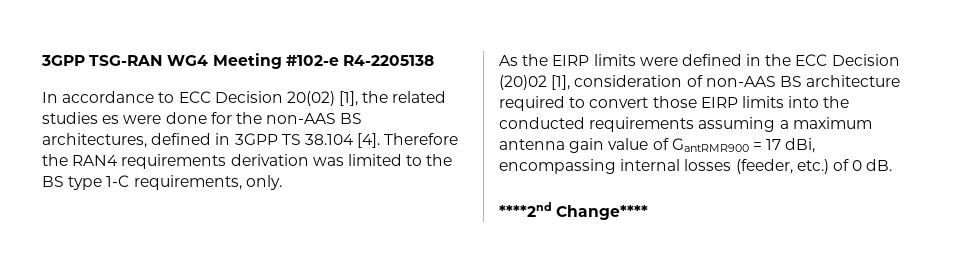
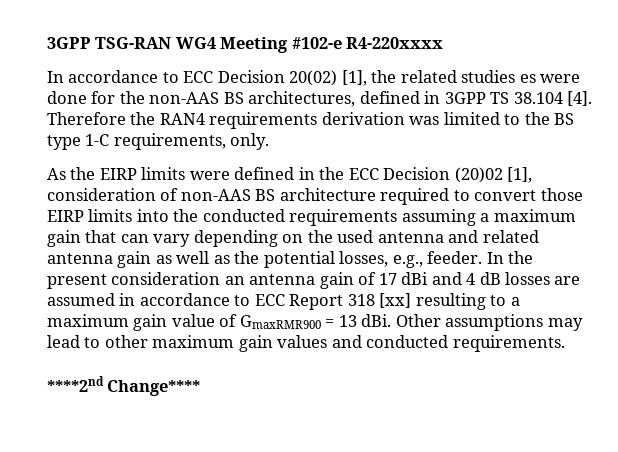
- 3GPP TSG-RAN WG4 Meeting #102-e R4-2205138
+ 3GPP TSG-RAN WG4 Meeting #102-e R4-220xxxx
- As the EIRP limits were defined in the ECC Decision (20)02 [1], consideration of non-AAS BS architecture required to convert those EIRP limits into the conducted requirements assuming a maximum antenna gain value of GantRMR900 = 17 dBi, encompassing internal losses (feeder, etc.) of 0 dB.
+ As the EIRP limits were defined in the ECC Decision (20)02 [1], consideration of non-AAS BS architecture required to convert those EIRP limits into the conducted requirements assuming a maximum gain that can vary depending on the used antenna and related antenna gain as well as the potential losses, e.g., feeder. In the present consideration an antenna gain of 17 dBi and 4 dB losses are assumed in accordance to ECC Report 318 [xx] resulting to a maximum gain value of GmaxRMR900 = 13 dBi. Other assumptions may lead to other maximum gain values and conducted requirements.

